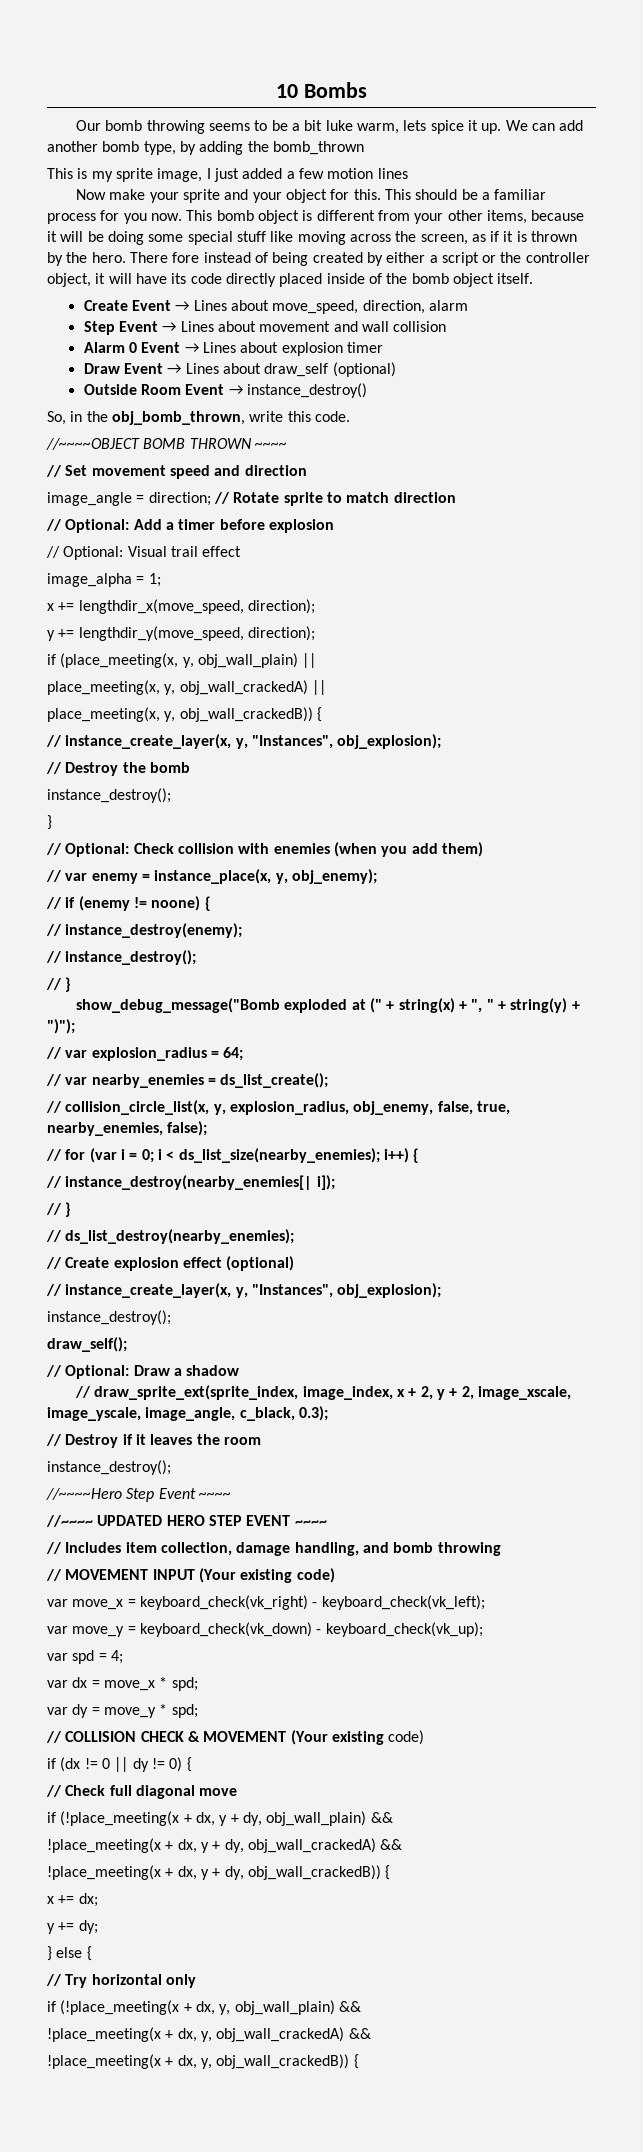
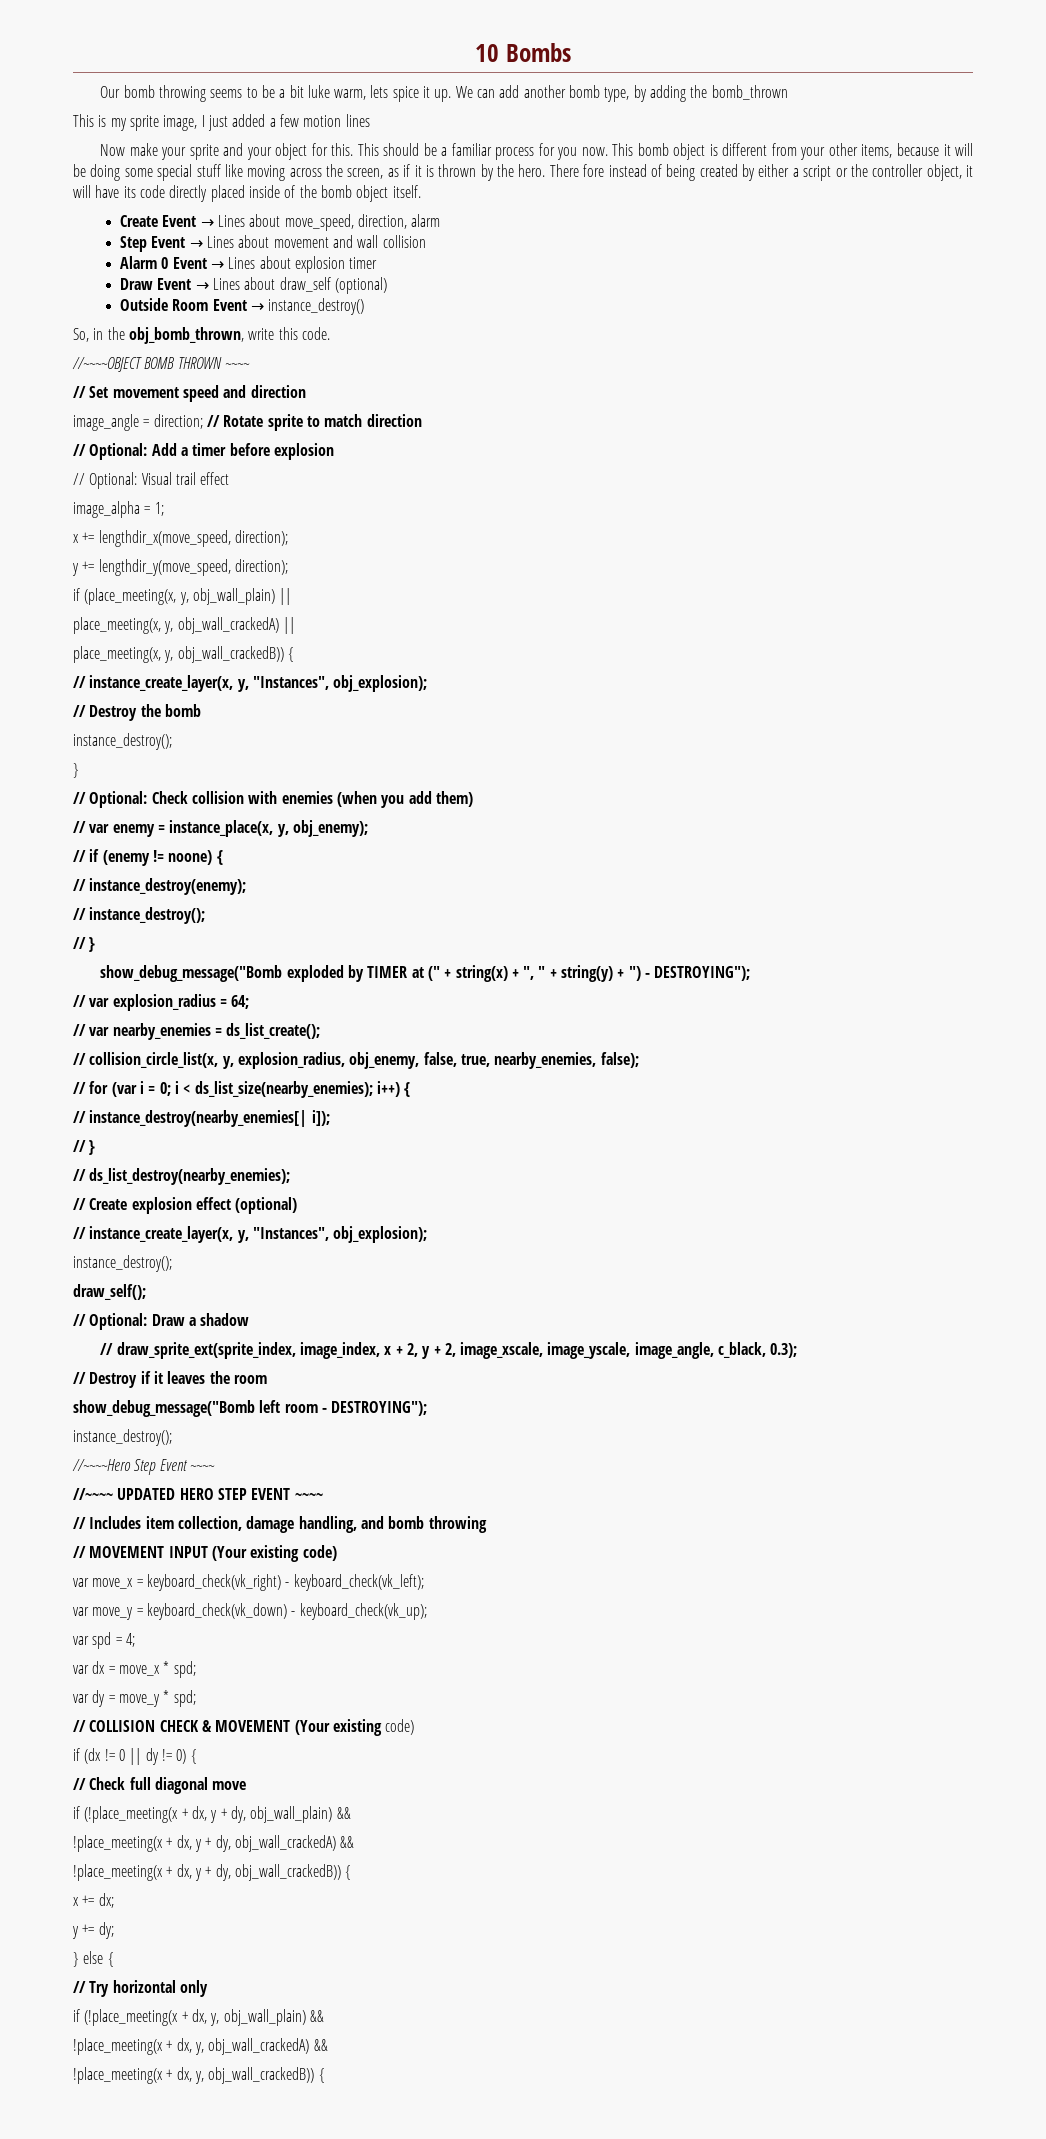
- show_debug_message("Bomb exploded at (" + string(x) + ", " + string(y) + ")");
+ show_debug_message("Bomb exploded by TIMER at (" + string(x) + ", " + string(y) + ") - DESTROYING");
+ show_debug_message("Bomb left room - DESTROYING");

